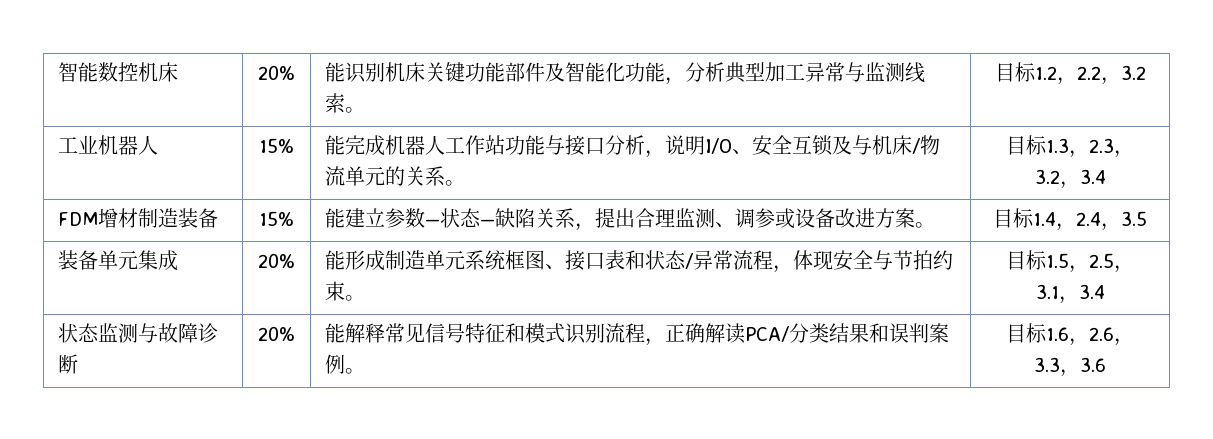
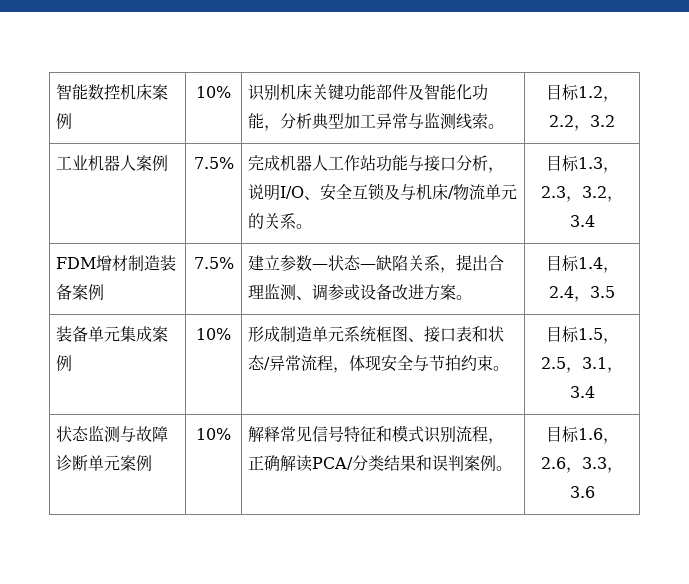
- 智能数控机床 | 20% | 能识别机床关键功能部件及智能化功能，分析典型加工异常与监测线索。 | 目标1.2，2.2，3.2
+ 智能数控机床案例 | 10% | 识别机床关键功能部件及智能化功能，分析典型加工异常与监测线索。 | 目标1.2，2.2，3.2
- 工业机器人 | 15% | 能完成机器人工作站功能与接口分析，说明I/O、安全互锁及与机床/物流单元的关系。 | 目标1.3，2.3，3.2，3.4
+ 工业机器人案例 | 7.5% | 完成机器人工作站功能与接口分析，说明I/O、安全互锁及与机床/物流单元的关系。 | 目标1.3，2.3，3.2，3.4
- FDM增材制造装备 | 15% | 能建立参数—状态—缺陷关系，提出合理监测、调参或设备改进方案。 | 目标1.4，2.4，3.5
+ FDM增材制造装备案例 | 7.5% | 建立参数—状态—缺陷关系，提出合理监测、调参或设备改进方案。 | 目标1.4，2.4，3.5
- 装备单元集成 | 20% | 能形成制造单元系统框图、接口表和状态/异常流程，体现安全与节拍约束。 | 目标1.5，2.5，3.1，3.4
+ 装备单元集成案例 | 10% | 形成制造单元系统框图、接口表和状态/异常流程，体现安全与节拍约束。 | 目标1.5，2.5，3.1，3.4
- 状态监测与故障诊断 | 20% | 能解释常见信号特征和模式识别流程，正确解读PCA/分类结果和误判案例。 | 目标1.6，2.6，3.3，3.6
+ 状态监测与故障诊断单元案例 | 10% | 解释常见信号特征和模式识别流程，正确解读PCA/分类结果和误判案例。 | 目标1.6，2.6，3.3，3.6

